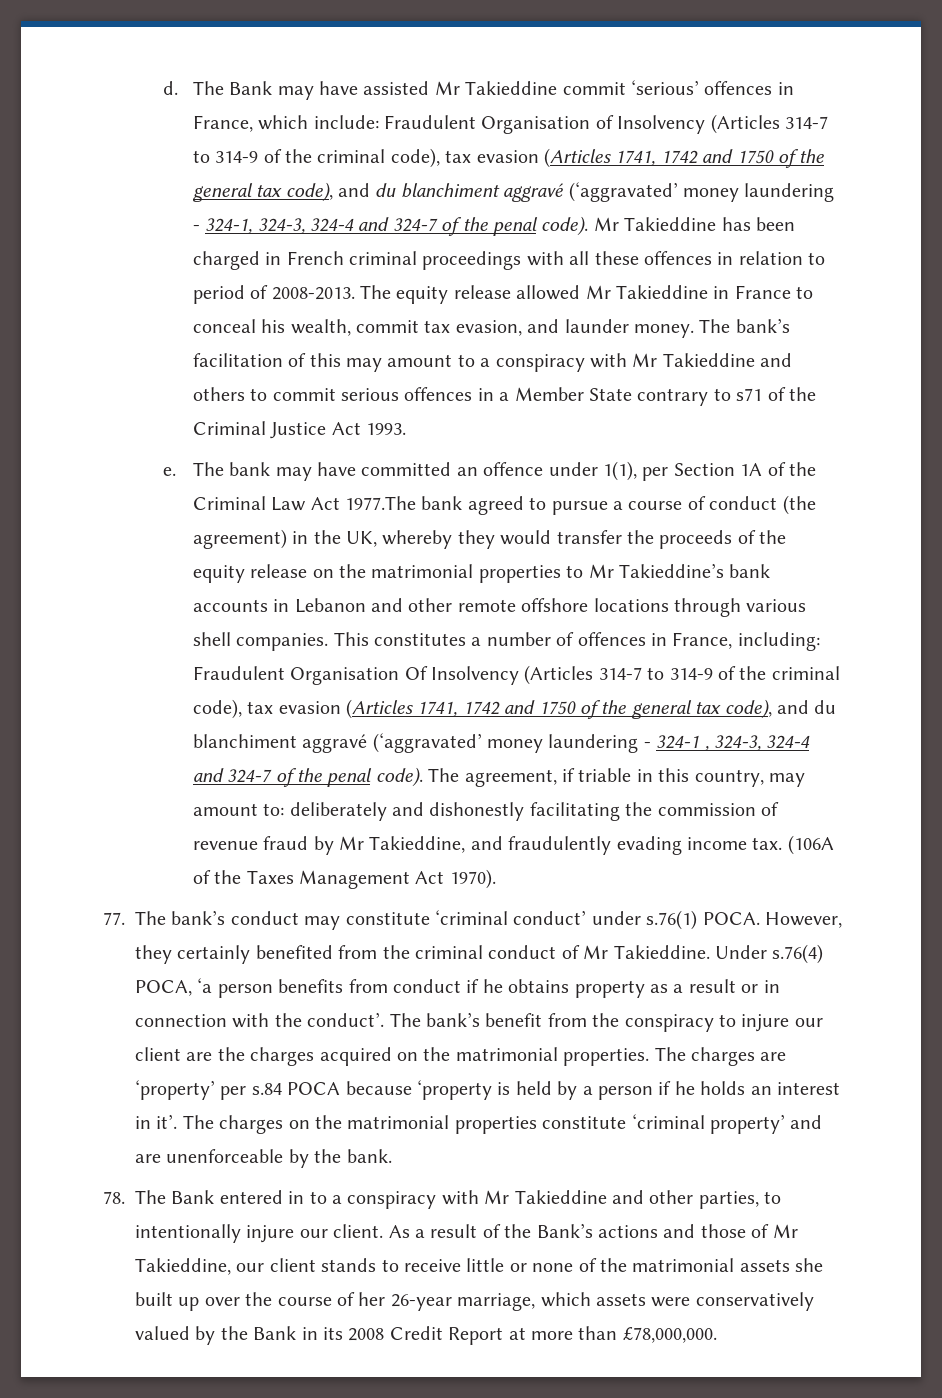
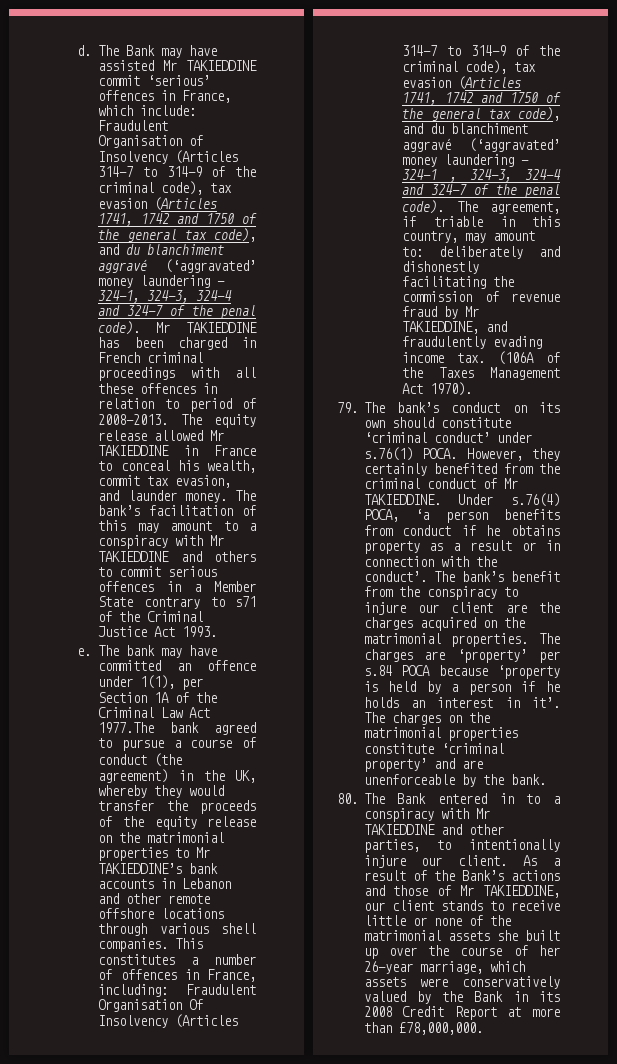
- The Bank may have assisted Mr Takieddine commit ‘serious’ offences in France, which include: Fraudulent Organisation of Insolvency (Articles 314-7 to 314-9 of the criminal code), tax evasion (Articles 1741, 1742 and 1750 of the general tax code), and du blanchiment aggravé (‘aggravated’ money laundering - 324-1, 324-3, 324-4 and 324-7 of the penal code).
+ The Bank may have assisted Mr TAKIEDDINE commit ‘serious’ offences in France, which include: Fraudulent Organisation of Insolvency (Articles 314-7 to 314-9 of the criminal code), tax evasion (Articles 1741, 1742 and 1750 of the general tax code), and du blanchiment aggravé (‘aggravated’ money laundering - 324-1, 324-3, 324-4 and 324-7 of the penal code).
- Mr Takieddine has been charged in French criminal proceedings with all these offences in relation to period of 2008-2013.
+ Mr TAKIEDDINE has been charged in French criminal proceedings with all these offences in relation to period of 2008-2013.
- The equity release allowed Mr Takieddine in France to conceal his wealth, commit tax evasion, and launder money.
+ The equity release allowed Mr TAKIEDDINE in France to conceal his wealth, commit tax evasion, and launder money.
- The bank’s facilitation of this may amount to a conspiracy with Mr Takieddine and others to commit serious offences in a Member State contrary to s71 of the Criminal Justice Act 1993.
+ The bank’s facilitation of this may amount to a conspiracy with Mr TAKIEDDINE and others to commit serious offences in a Member State contrary to s71 of the Criminal Justice Act 1993.
- The bank may have committed an offence under 1(1), per Section 1A of the Criminal Law Act 1977.The bank agreed to pursue a course of conduct (the agreement) in the UK, whereby they would transfer the proceeds of the equity release on the matrimonial properties to Mr Takieddine’s bank accounts in Lebanon and other remote offshore locations through various shell companies.
+ The bank may have committed an offence under 1(1), per Section 1A of the Criminal Law Act 1977.The bank agreed to pursue a course of conduct (the agreement) in the UK, whereby they would transfer the proceeds of the equity release on the matrimonial properties to Mr TAKIEDDINE’s bank accounts in Lebanon and other remote offshore locations through various shell companies.
- The agreement, if triable in this country, may amount to: deliberately and dishonestly facilitating the commission of revenue fraud by Mr Takieddine, and fraudulently evading income tax.
+ The agreement, if triable in this country, may amount to: deliberately and dishonestly facilitating the commission of revenue fraud by Mr TAKIEDDINE, and fraudulently evading income tax.
- 77. The bank’s conduct may constitute ‘criminal conduct’ under s.76(1) POCA.
+ 79. The bank’s conduct on its own should constitute ‘criminal conduct’ under s.76(1) POCA.
- However, they certainly benefited from the criminal conduct of Mr Takieddine.
+ However, they certainly benefited from the criminal conduct of Mr TAKIEDDINE.
- 78. The Bank entered in to a conspiracy with Mr Takieddine and other parties, to intentionally injure our client.
+ 80. The Bank entered in to a conspiracy with Mr TAKIEDDINE and other parties, to intentionally injure our client.
- As a result of the Bank’s actions and those of Mr Takieddine, our client stands to receive little or none of the matrimonial assets she built up over the course of her 26-year marriage, which assets were conservatively valued by the Bank in its 2008 Credit Report at more than £78,000,000.
+ As a result of the Bank’s actions and those of Mr TAKIEDDINE, our client stands to receive little or none of the matrimonial assets she built up over the course of her 26-year marriage, which assets were conservatively valued by the Bank in its 2008 Credit Report at more than £78,000,000.

